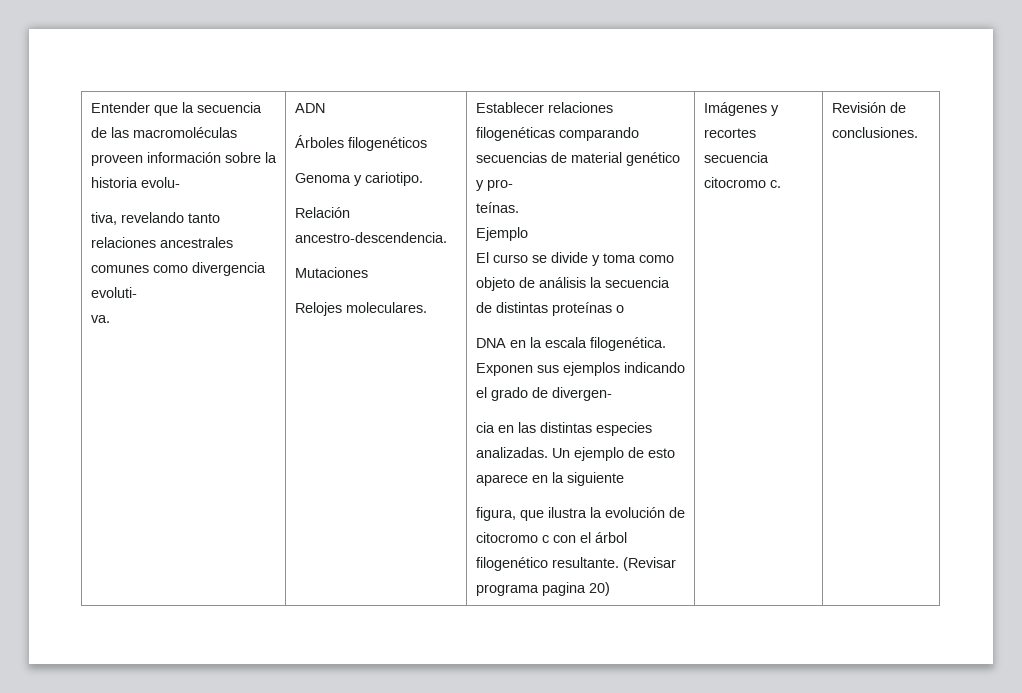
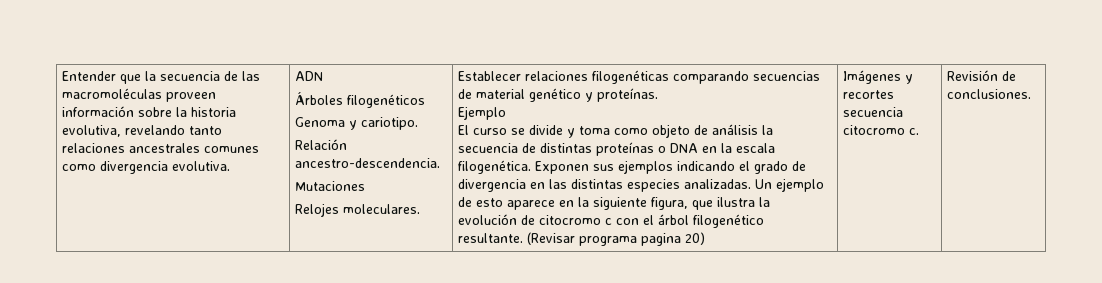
- Entender que la secuencia de las macromoléculas proveen información sobre la historia evolu-
- tiva, revelando tanto relaciones ancestrales comunes como divergencia evoluti-
- va.
+ Entender que la secuencia de las macromoléculas proveen información sobre la historia evolutiva, revelando tanto relaciones ancestrales comunes como divergencia evolutiva.
- Establecer relaciones filogenéticas comparando secuencias de material genético y pro-
- teínas.
+ Establecer relaciones filogenéticas comparando secuencias de material genético y proteínas.
- El curso se divide y toma como objeto de análisis la secuencia de distintas proteínas o
- DNA en la escala filogenética.
+ El curso se divide y toma como objeto de análisis la secuencia de distintas proteínas o DNA en la escala filogenética.
- Exponen sus ejemplos indicando el grado de divergen-
- cia en las distintas especies analizadas.
+ Exponen sus ejemplos indicando el grado de divergencia en las distintas especies analizadas.
- Un ejemplo de esto aparece en la siguiente
- figura, que ilustra la evolución de citocromo c con el árbol filogenético resultante.
+ Un ejemplo de esto aparece en la siguiente figura, que ilustra la evolución de citocromo c con el árbol filogenético resultante.

